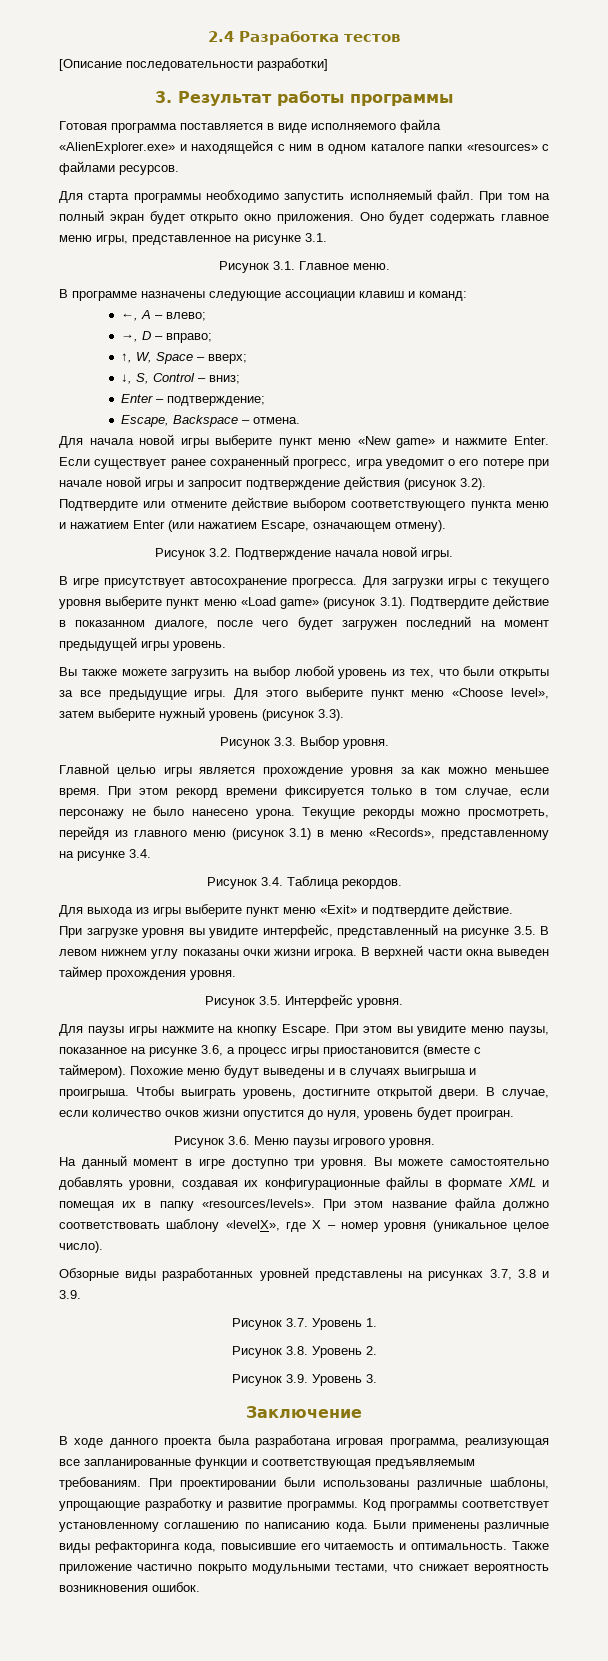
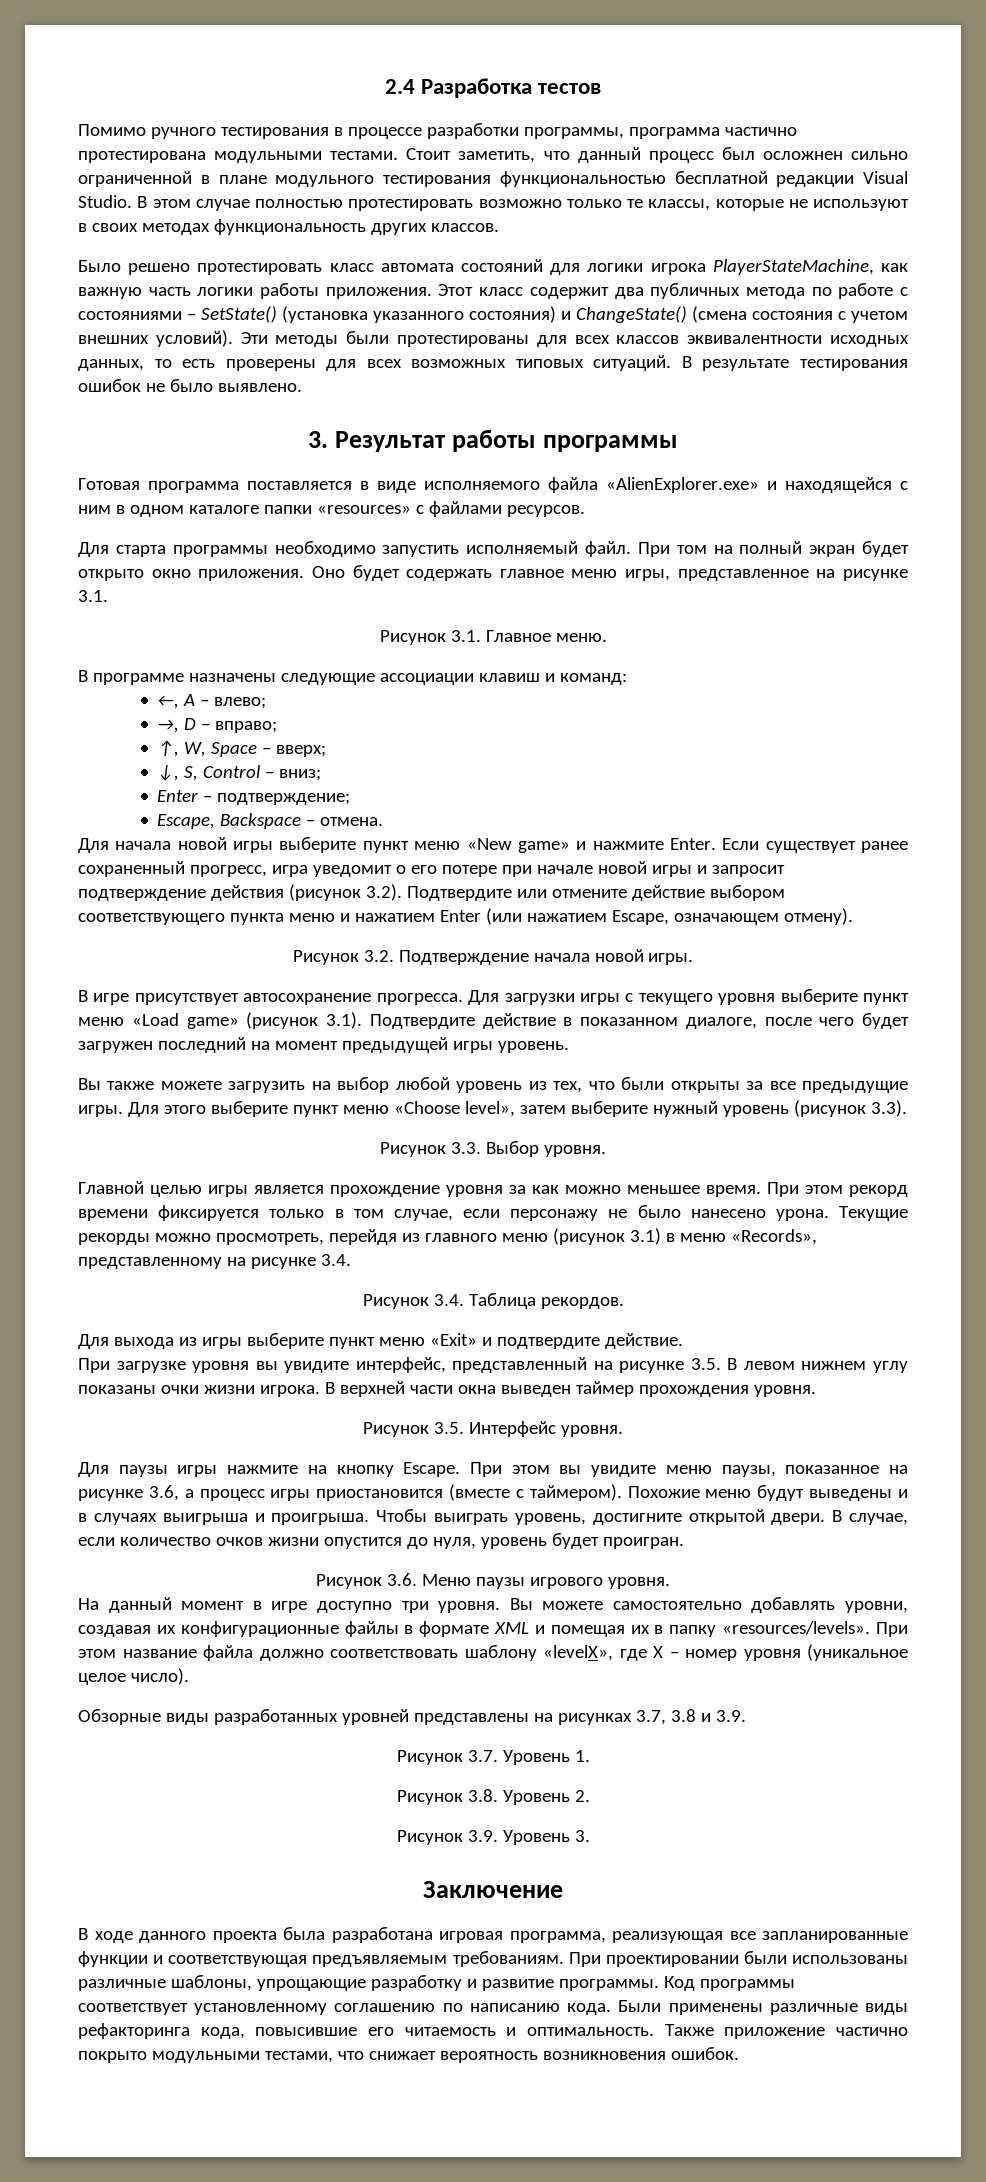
- [Описание последовательности разработки]
+ Помимо ручного тестирования в процессе разработки программы, программа частично протестирована модульными тестами. Стоит заметить, что данный процесс был осложнен сильно ограниченной в плане модульного тестирования функциональностью бесплатной редакции Visual Studio. В этом случае полностью протестировать возможно только те классы, которые не используют в своих методах функциональность других классов.
+ Было решено протестировать класс автомата состояний для логики игрока PlayerStateMachine, как важную часть логики работы приложения. Этот класс содержит два публичных метода по работе с состояниями – SetState() (установка указанного состояния) и ChangeState() (смена состояния с учетом внешних условий). Эти методы были протестированы для всех классов эквивалентности исходных данных, то есть проверены для всех возможных типовых ситуаций. В результате тестирования ошибок не было выявлено.

